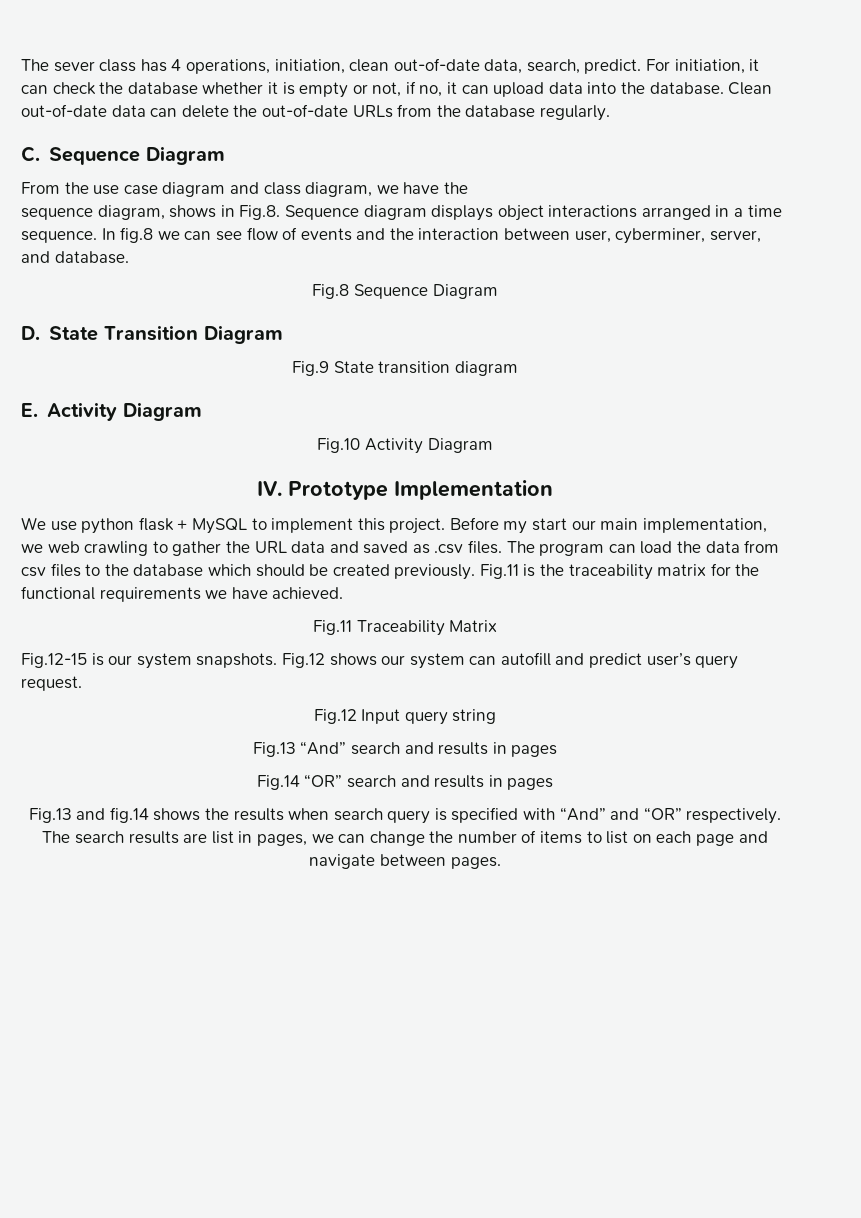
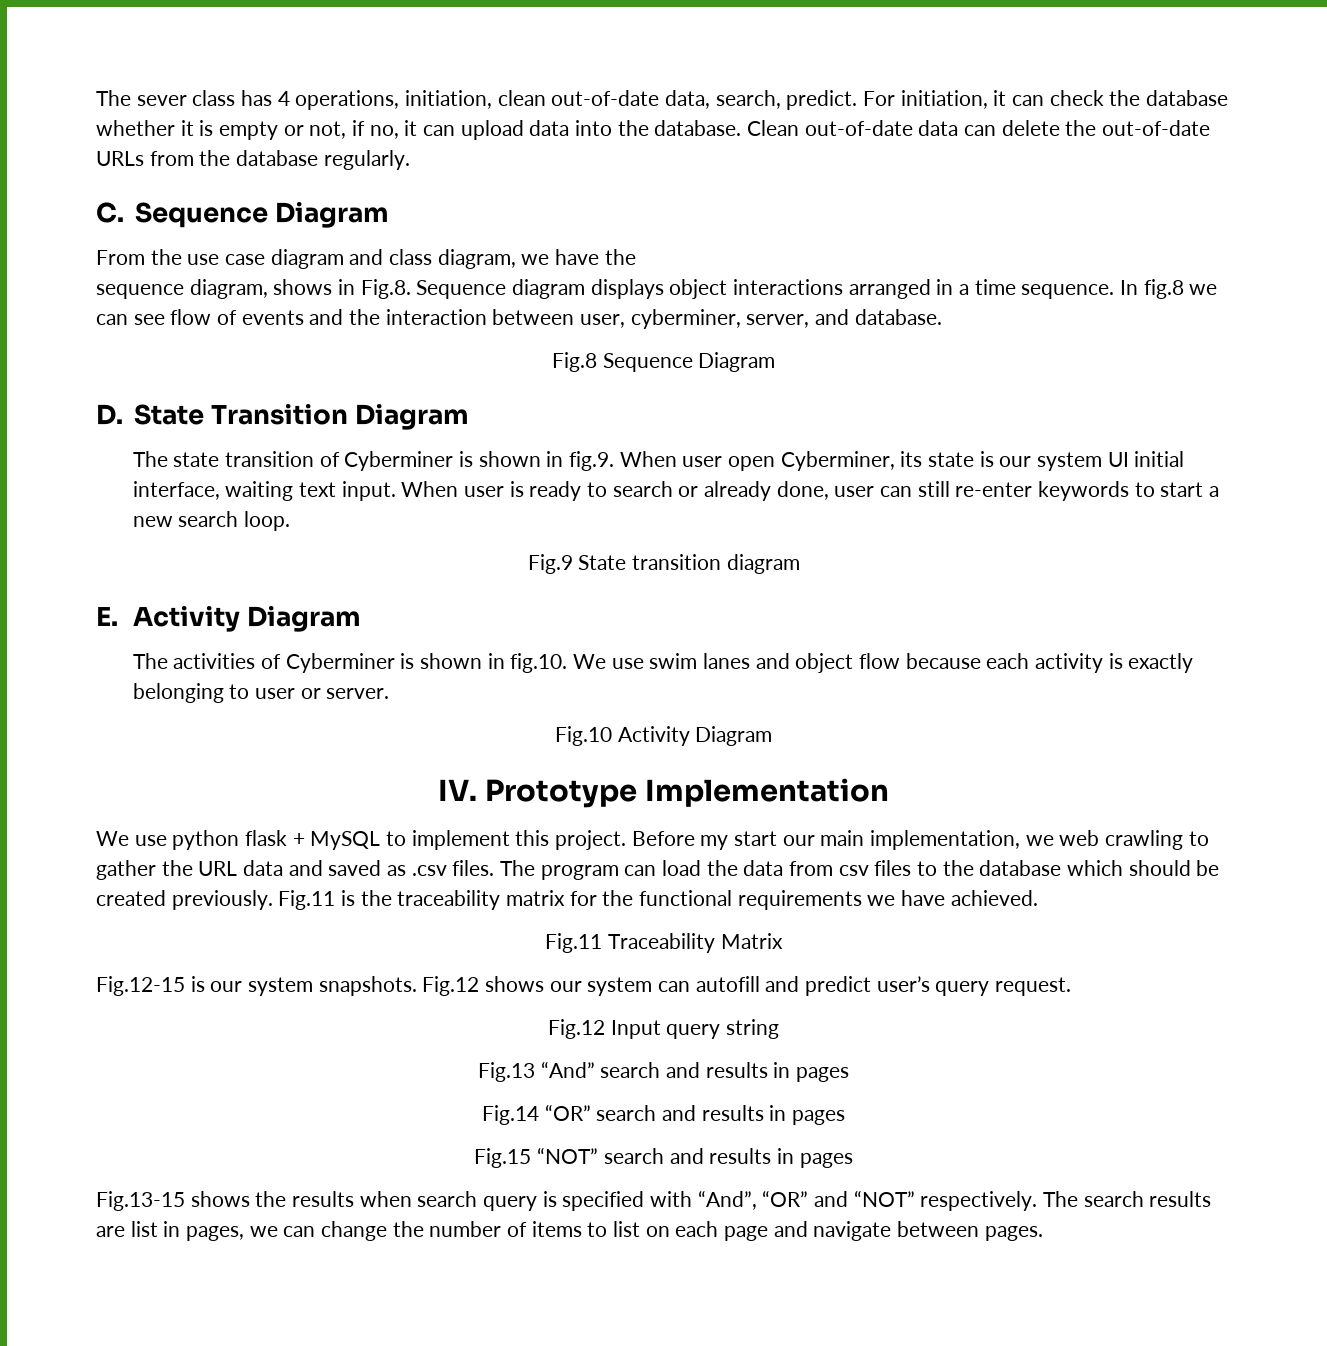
+ The state transition of Cyberminer is shown in fig.9. When user open Cyberminer, its state is our system UI initial interface, waiting text input. When user is ready to search or already done, user can still re-enter keywords to start a new search loop.
+ The activities of Cyberminer is shown in fig.10. We use swim lanes and object flow because each activity is exactly belonging to user or server.
- Fig.13 and fig.14 shows the results when search query is specified with “And” and “OR” respectively.
+ Fig.15 “NOT” search and results in pages
+ Fig.13-15 shows the results when search query is specified with “And”, “OR” and “NOT” respectively.

